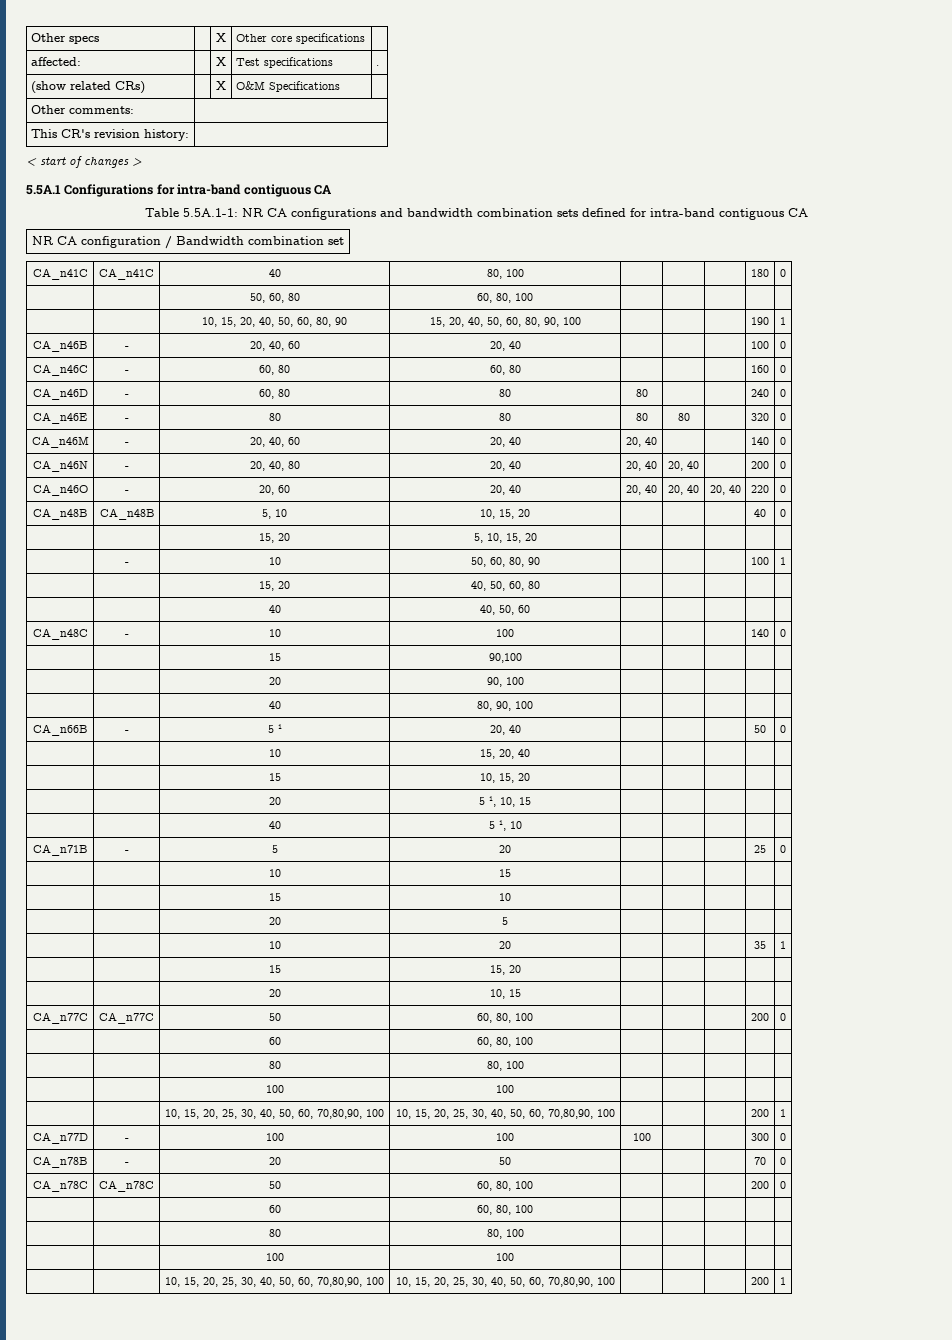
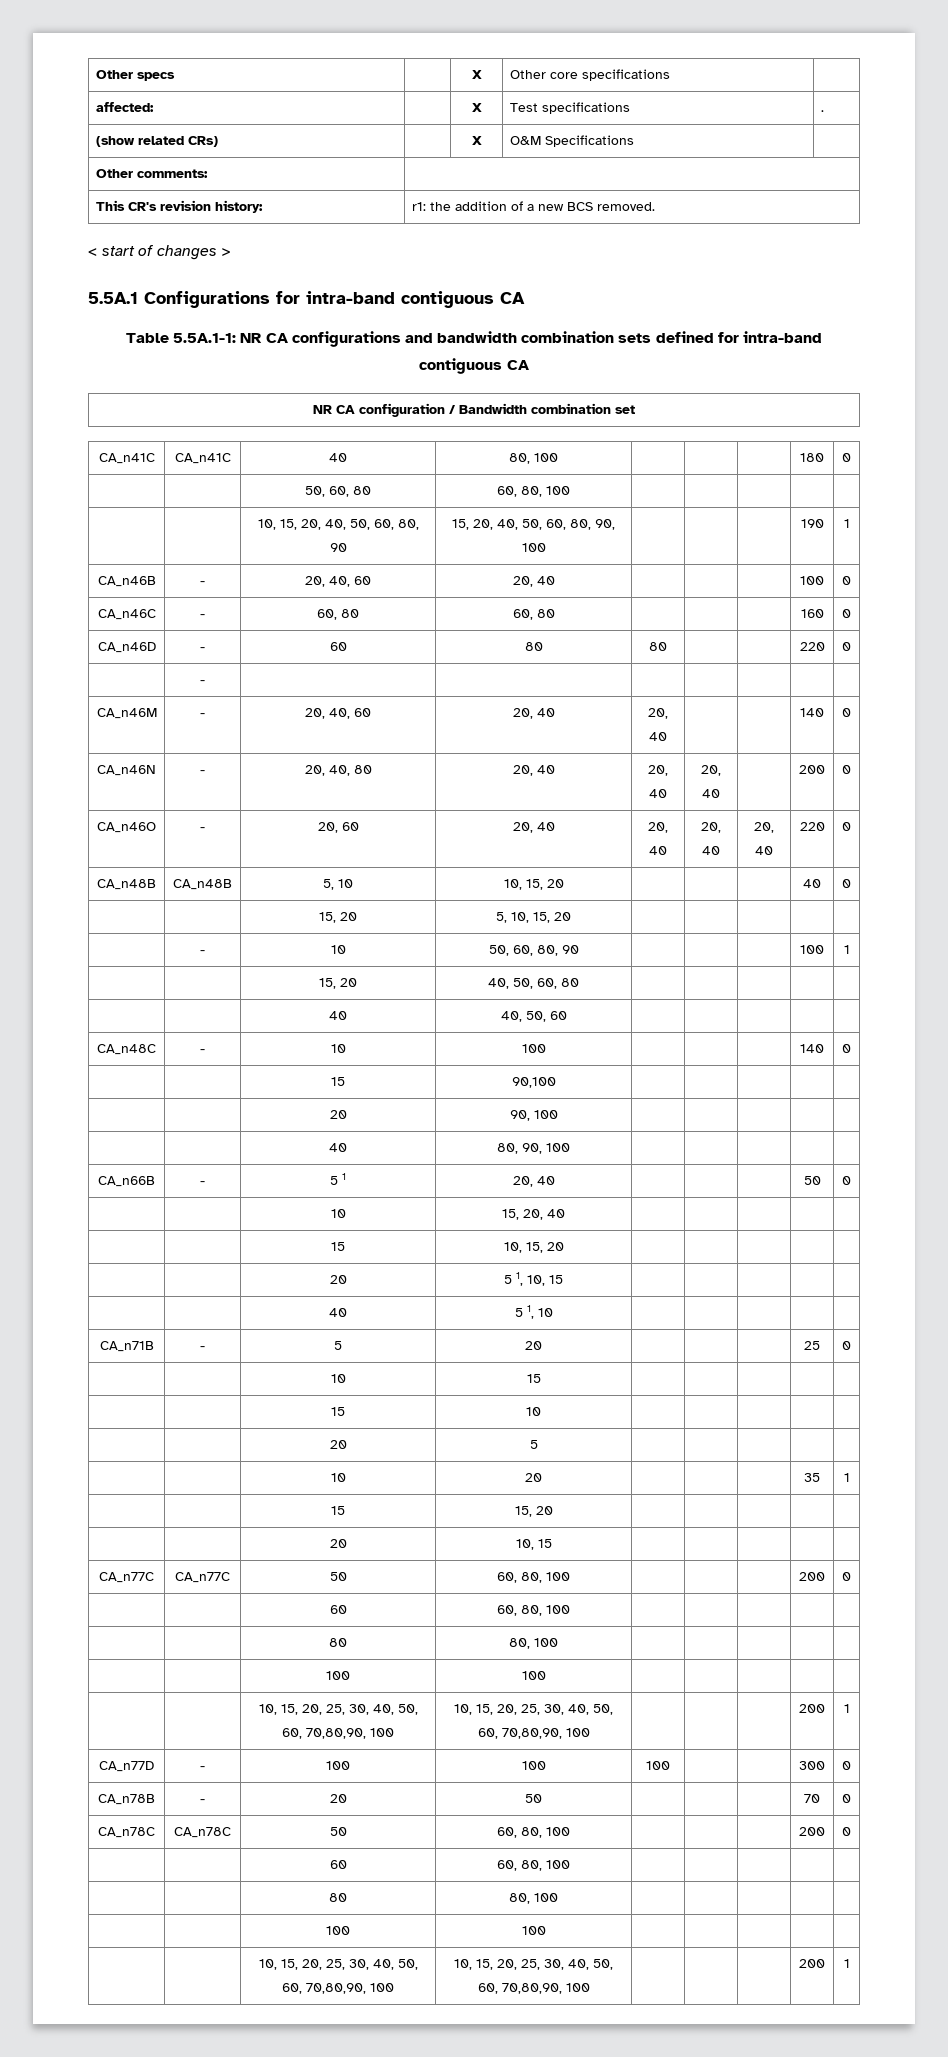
- This CR's revision history: |
+ This CR's revision history: | r1: the addition of a new BCS removed.
- CA_n46D | - | 60, 80 | 80 | 80 | | | 240 | 0
- CA_n46E | - | 80 | 80 | 80 | 80 | | 320 | 0
+ CA_n46D | - | 60 | 80 | 80 | | | 220 | 0
+ | - | | | | | | |

